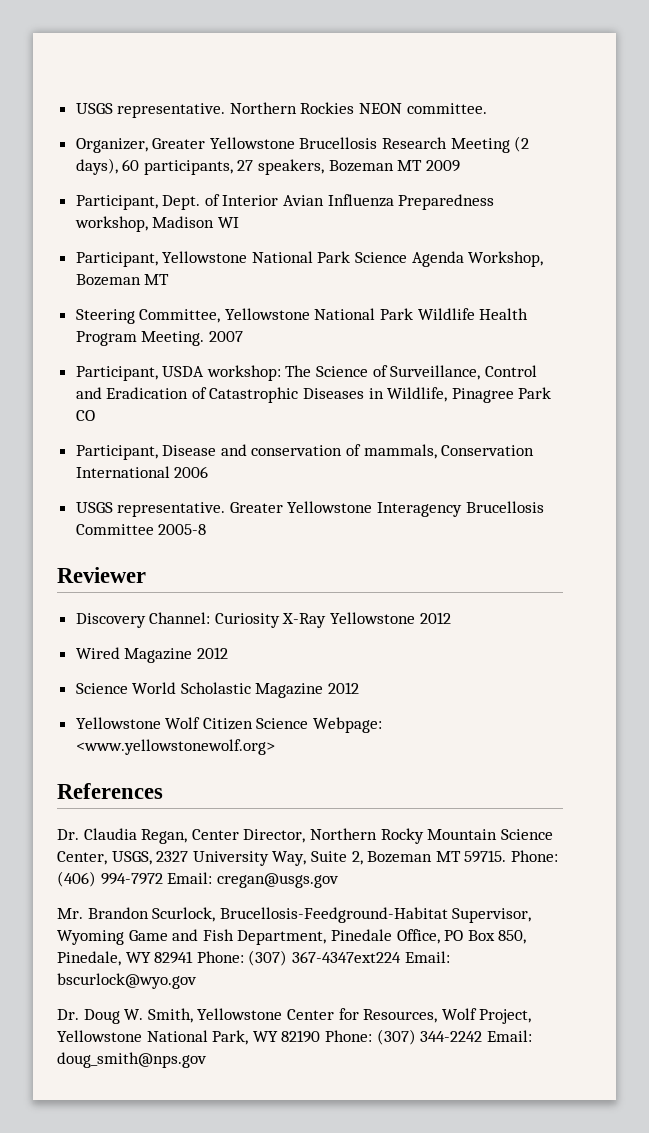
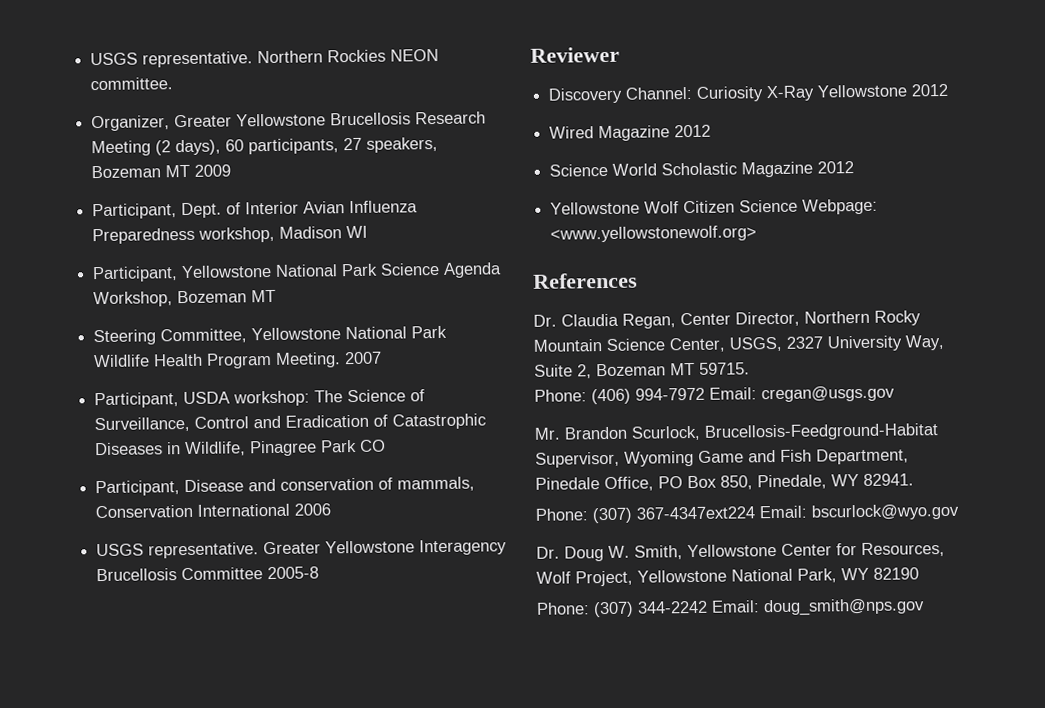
- Dr. Claudia Regan, Center Director, Northern Rocky Mountain Science Center, USGS, 2327 University Way, Suite 2, Bozeman MT 59715. Phone: (406) 994-7972 Email: cregan@usgs.gov
+ Dr. Claudia Regan, Center Director, Northern Rocky Mountain Science Center, USGS, 2327 University Way, Suite 2, Bozeman MT 59715.
+ Phone: (406) 994-7972 Email: cregan@usgs.gov
- Mr. Brandon Scurlock, Brucellosis-Feedground-Habitat Supervisor, Wyoming Game and Fish Department, Pinedale Office, PO Box 850, Pinedale, WY 82941 Phone: (307) 367-4347ext224 Email: bscurlock@wyo.gov
+ Mr. Brandon Scurlock, Brucellosis-Feedground-Habitat Supervisor, Wyoming Game and Fish Department, Pinedale Office, PO Box 850, Pinedale, WY 82941.
+ Phone: (307) 367-4347ext224 Email: bscurlock@wyo.gov
- Dr. Doug W. Smith, Yellowstone Center for Resources, Wolf Project, Yellowstone National Park, WY 82190 Phone: (307) 344-2242 Email: doug_smith@nps.gov
+ Dr. Doug W. Smith, Yellowstone Center for Resources, Wolf Project, Yellowstone National Park, WY 82190
+ Phone: (307) 344-2242 Email: doug_smith@nps.gov

